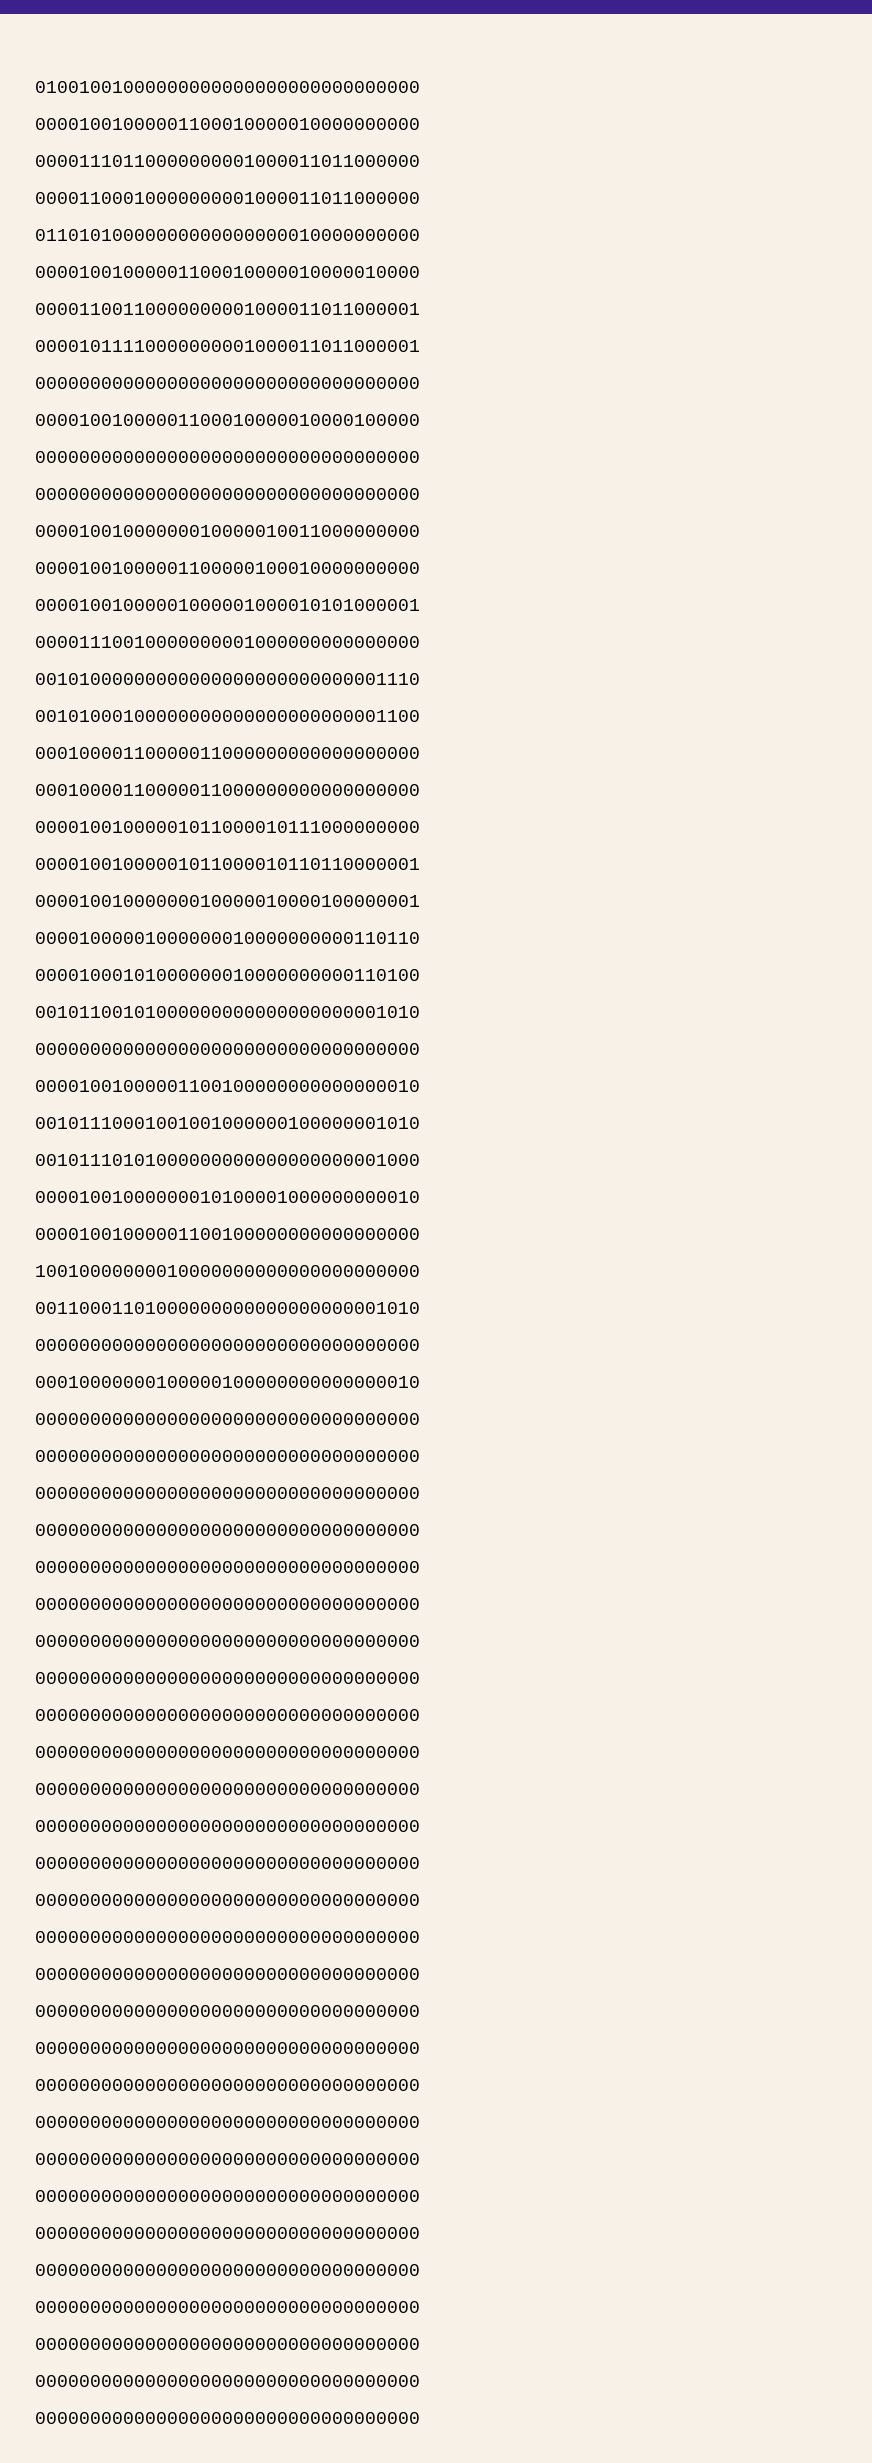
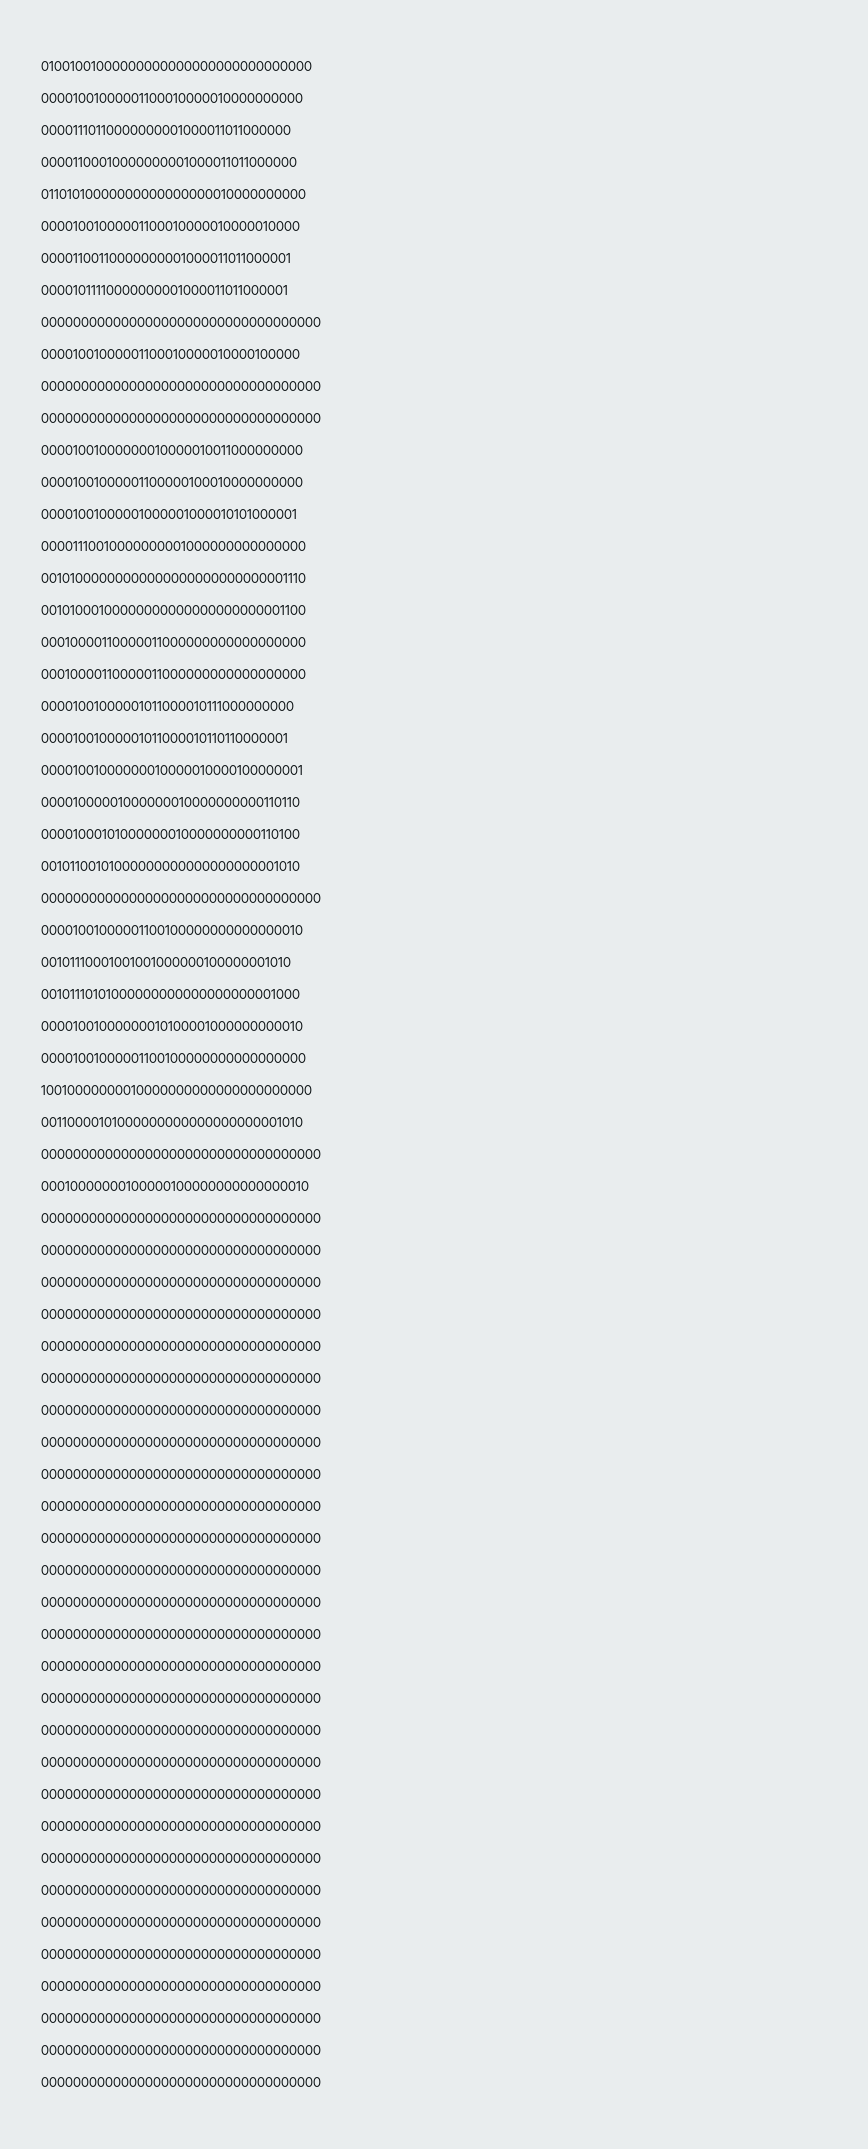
- 00110001101000000000000000000001010
+ 00110000101000000000000000000001010

